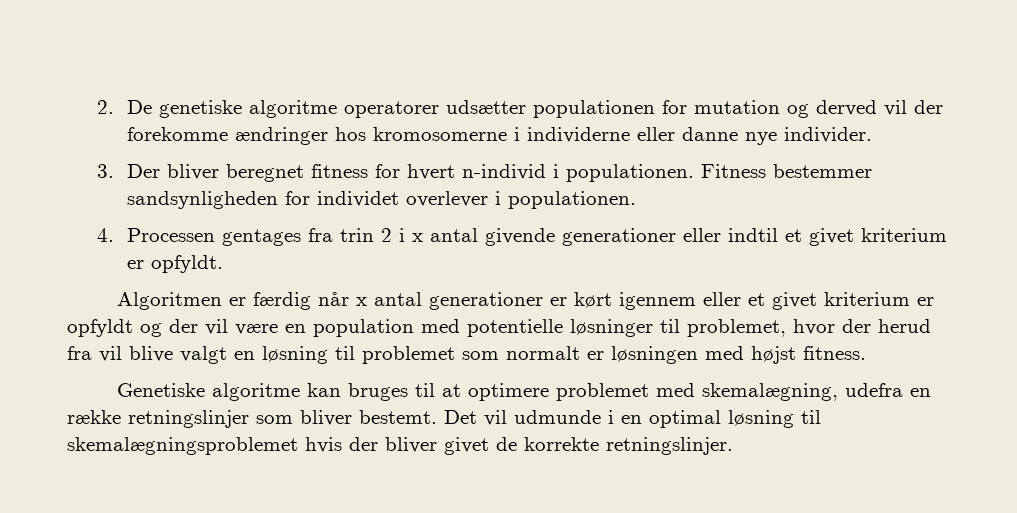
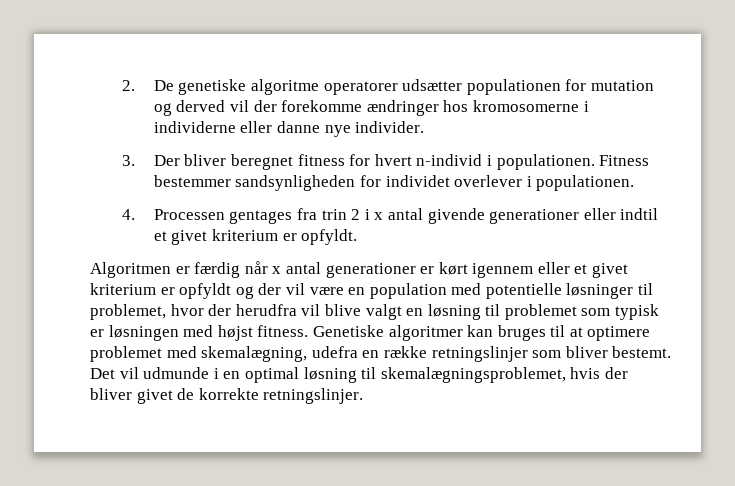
- Algoritmen er færdig når x antal generationer er kørt igennem eller et givet kriterium er opfyldt og der vil være en population med potentielle løsninger til problemet, hvor der herud fra vil blive valgt en løsning til problemet som normalt er løsningen med højst fitness.
- Genetiske algoritme kan bruges til at optimere problemet med skemalægning, udefra en række retningslinjer som bliver bestemt.
+ Algoritmen er færdig når x antal generationer er kørt igennem eller et givet kriterium er opfyldt og der vil være en population med potentielle løsninger til problemet, hvor der herudfra vil blive valgt en løsning til problemet som typisk er løsningen med højst fitness. Genetiske algoritmer kan bruges til at optimere problemet med skemalægning, udefra en række retningslinjer som bliver bestemt.
- Det vil udmunde i en optimal løsning til skemalægningsproblemet hvis der bliver givet de korrekte retningslinjer.
+ Det vil udmunde i en optimal løsning til skemalægningsproblemet, hvis der bliver givet de korrekte retningslinjer.

